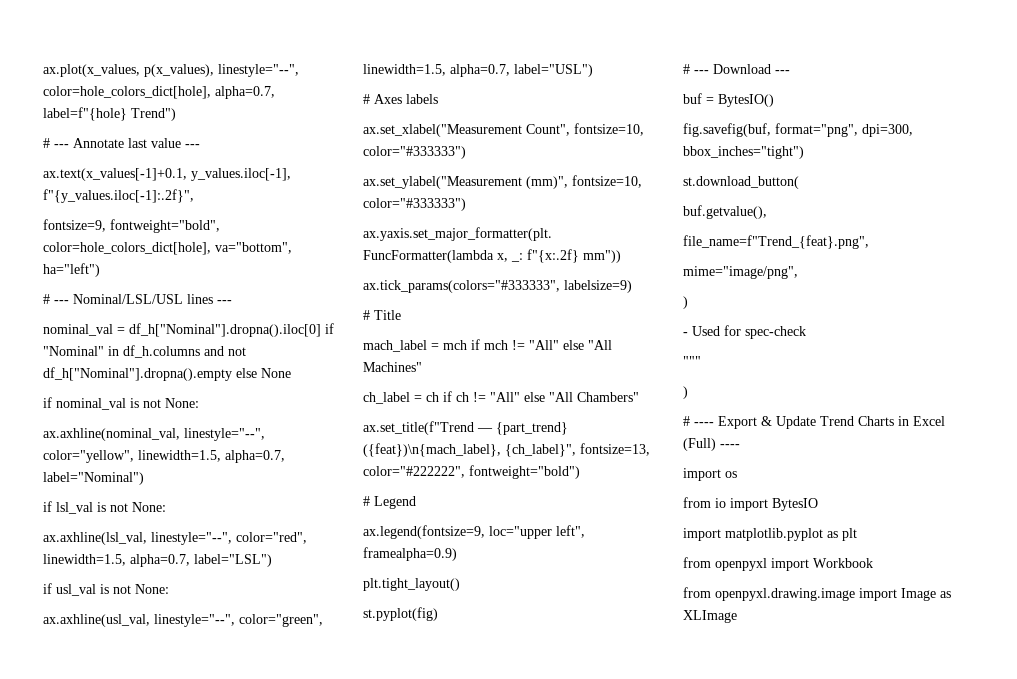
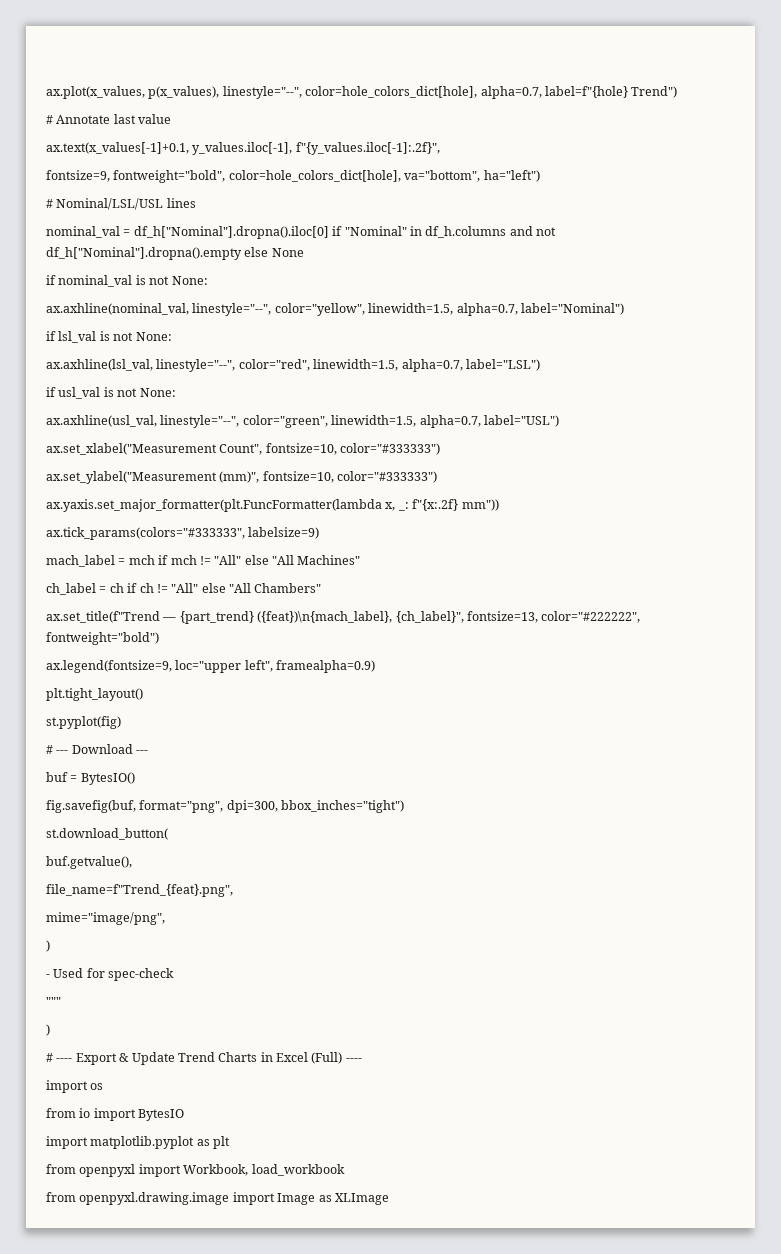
- # --- Annotate last value ---
+ # Annotate last value
- # --- Nominal/LSL/USL lines ---
+ # Nominal/LSL/USL lines
- # Axes labels
- # Title
- # Legend
- from openpyxl import Workbook
+ from openpyxl import Workbook, load_workbook

